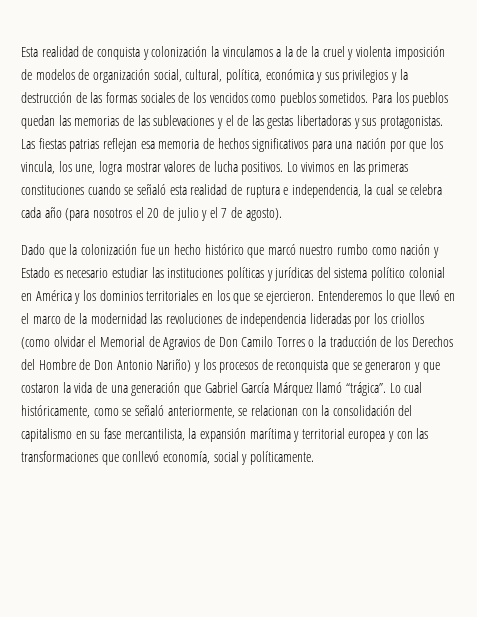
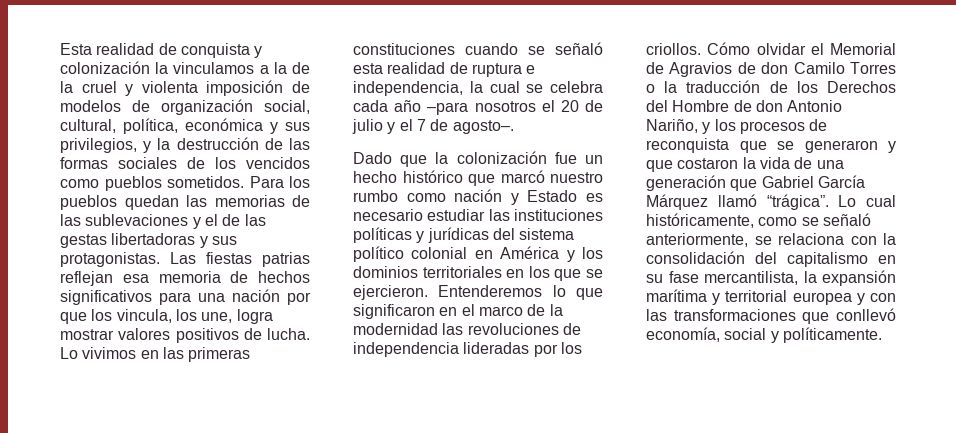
- Esta realidad de conquista y colonización la vinculamos a la de la cruel y violenta imposición de modelos de organización social, cultural, política, económica y sus privilegios y la destrucción de las formas sociales de los vencidos como pueblos sometidos.
+ Esta realidad de conquista y colonización la vinculamos a la de la cruel y violenta imposición de modelos de organización social, cultural, política, económica y sus privilegios, y la destrucción de las formas sociales de los vencidos como pueblos sometidos.
- Las fiestas patrias reflejan esa memoria de hechos significativos para una nación por que los vincula, los une, logra mostrar valores de lucha positivos.
+ Las fiestas patrias reflejan esa memoria de hechos significativos para una nación por que los vincula, los une, logra mostrar valores positivos de lucha.
- Lo vivimos en las primeras constituciones cuando se señaló esta realidad de ruptura e independencia, la cual se celebra cada año (para nosotros el 20 de julio y el 7 de agosto).
+ Lo vivimos en las primeras constituciones cuando se señaló esta realidad de ruptura e independencia, la cual se celebra cada año –para nosotros el 20 de julio y el 7 de agosto–.
- Entenderemos lo que llevó en el marco de la modernidad las revoluciones de independencia lideradas por los criollos (como olvidar el Memorial de Agravios de Don Camilo Torres o la traducción de los Derechos del Hombre de Don Antonio Nariño) y los procesos de reconquista que se generaron y que costaron la vida de una generación que Gabriel García Márquez llamó “trágica”.
+ Entenderemos lo que significaron en el marco de la modernidad las revoluciones de independencia lideradas por los criollos. Cómo olvidar el Memorial de Agravios de don Camilo Torres o la traducción de los Derechos del Hombre de don Antonio Nariño, y los procesos de reconquista que se generaron y que costaron la vida de una generación que Gabriel García Márquez llamó “trágica”.
- Lo cual históricamente, como se señaló anteriormente, se relacionan con la consolidación del capitalismo en su fase mercantilista, la expansión marítima y territorial europea y con las transformaciones que conllevó economía, social y políticamente.
+ Lo cual históricamente, como se señaló anteriormente, se relaciona con la consolidación del capitalismo en su fase mercantilista, la expansión marítima y territorial europea y con las transformaciones que conllevó economía, social y políticamente.

